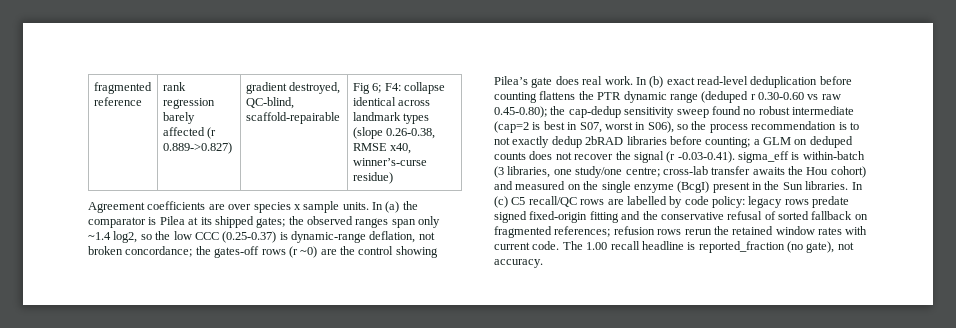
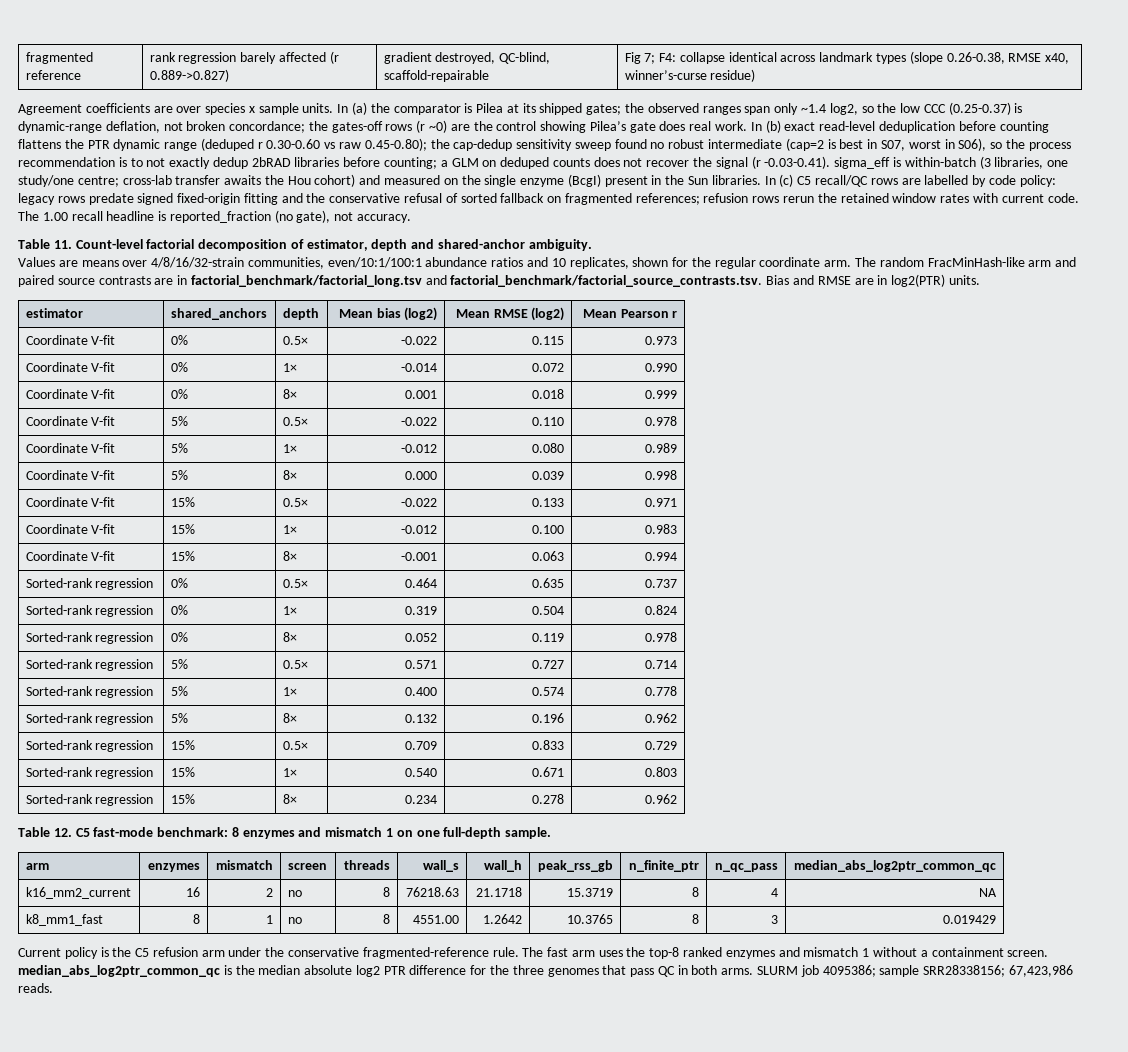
- fragmented reference | rank regression barely affected (r 0.889->0.827) | gradient destroyed, QC-blind, scaffold-repairable | Fig 6; F4: collapse identical across landmark types (slope 0.26-0.38, RMSE x40, winner’s-curse residue)
+ fragmented reference | rank regression barely affected (r 0.889->0.827) | gradient destroyed, QC-blind, scaffold-repairable | Fig 7; F4: collapse identical across landmark types (slope 0.26-0.38, RMSE x40, winner’s-curse residue)
+ Table 11. Count-level factorial decomposition of estimator, depth and shared-anchor ambiguity.
+ Values are means over 4/8/16/32-strain communities, even/10:1/100:1 abundance ratios and 10 replicates, shown for the regular coordinate arm. The random FracMinHash-like arm and paired source contrasts are in factorial_benchmark/factorial_long.tsv and factorial_benchmark/factorial_source_contrasts.tsv. Bias and RMSE are in log2(PTR) units.
+ estimator | shared_anchors | depth | Mean bias (log2) | Mean RMSE (log2) | Mean Pearson r
+ Coordinate V-fit | 0% | 0.5× | -0.022 | 0.115 | 0.973
+ Coordinate V-fit | 0% | 1× | -0.014 | 0.072 | 0.990
+ Coordinate V-fit | 0% | 8× | 0.001 | 0.018 | 0.999
+ Coordinate V-fit | 5% | 0.5× | -0.022 | 0.110 | 0.978
+ Coordinate V-fit | 5% | 1× | -0.012 | 0.080 | 0.989
+ Coordinate V-fit | 5% | 8× | 0.000 | 0.039 | 0.998
+ Coordinate V-fit | 15% | 0.5× | -0.022 | 0.133 | 0.971
+ Coordinate V-fit | 15% | 1× | -0.012 | 0.100 | 0.983
+ Coordinate V-fit | 15% | 8× | -0.001 | 0.063 | 0.994
+ Sorted-rank regression | 0% | 0.5× | 0.464 | 0.635 | 0.737
+ Sorted-rank regression | 0% | 1× | 0.319 | 0.504 | 0.824
+ Sorted-rank regression | 0% | 8× | 0.052 | 0.119 | 0.978
+ Sorted-rank regression | 5% | 0.5× | 0.571 | 0.727 | 0.714
+ Sorted-rank regression | 5% | 1× | 0.400 | 0.574 | 0.778
+ Sorted-rank regression | 5% | 8× | 0.132 | 0.196 | 0.962
+ Sorted-rank regression | 15% | 0.5× | 0.709 | 0.833 | 0.729
+ Sorted-rank regression | 15% | 1× | 0.540 | 0.671 | 0.803
+ Sorted-rank regression | 15% | 8× | 0.234 | 0.278 | 0.962
+ Table 12. C5 fast-mode benchmark: 8 enzymes and mismatch 1 on one full-depth sample.
+ arm | enzymes | mismatch | screen | threads | wall_s | wall_h | peak_rss_gb | n_finite_ptr | n_qc_pass | median_abs_log2ptr_common_qc
+ k16_mm2_current | 16 | 2 | no | 8 | 76218.63 | 21.1718 | 15.3719 | 8 | 4 | NA
+ k8_mm1_fast | 8 | 1 | no | 8 | 4551.00 | 1.2642 | 10.3765 | 8 | 3 | 0.019429
+ Current policy is the C5 refusion arm under the conservative fragmented-reference rule. The fast arm uses the top-8 ranked enzymes and mismatch 1 without a containment screen. median_abs_log2ptr_common_qc is the median absolute log2 PTR difference for the three genomes that pass QC in both arms. SLURM job 4095386; sample SRR28338156; 67,423,986 reads.

